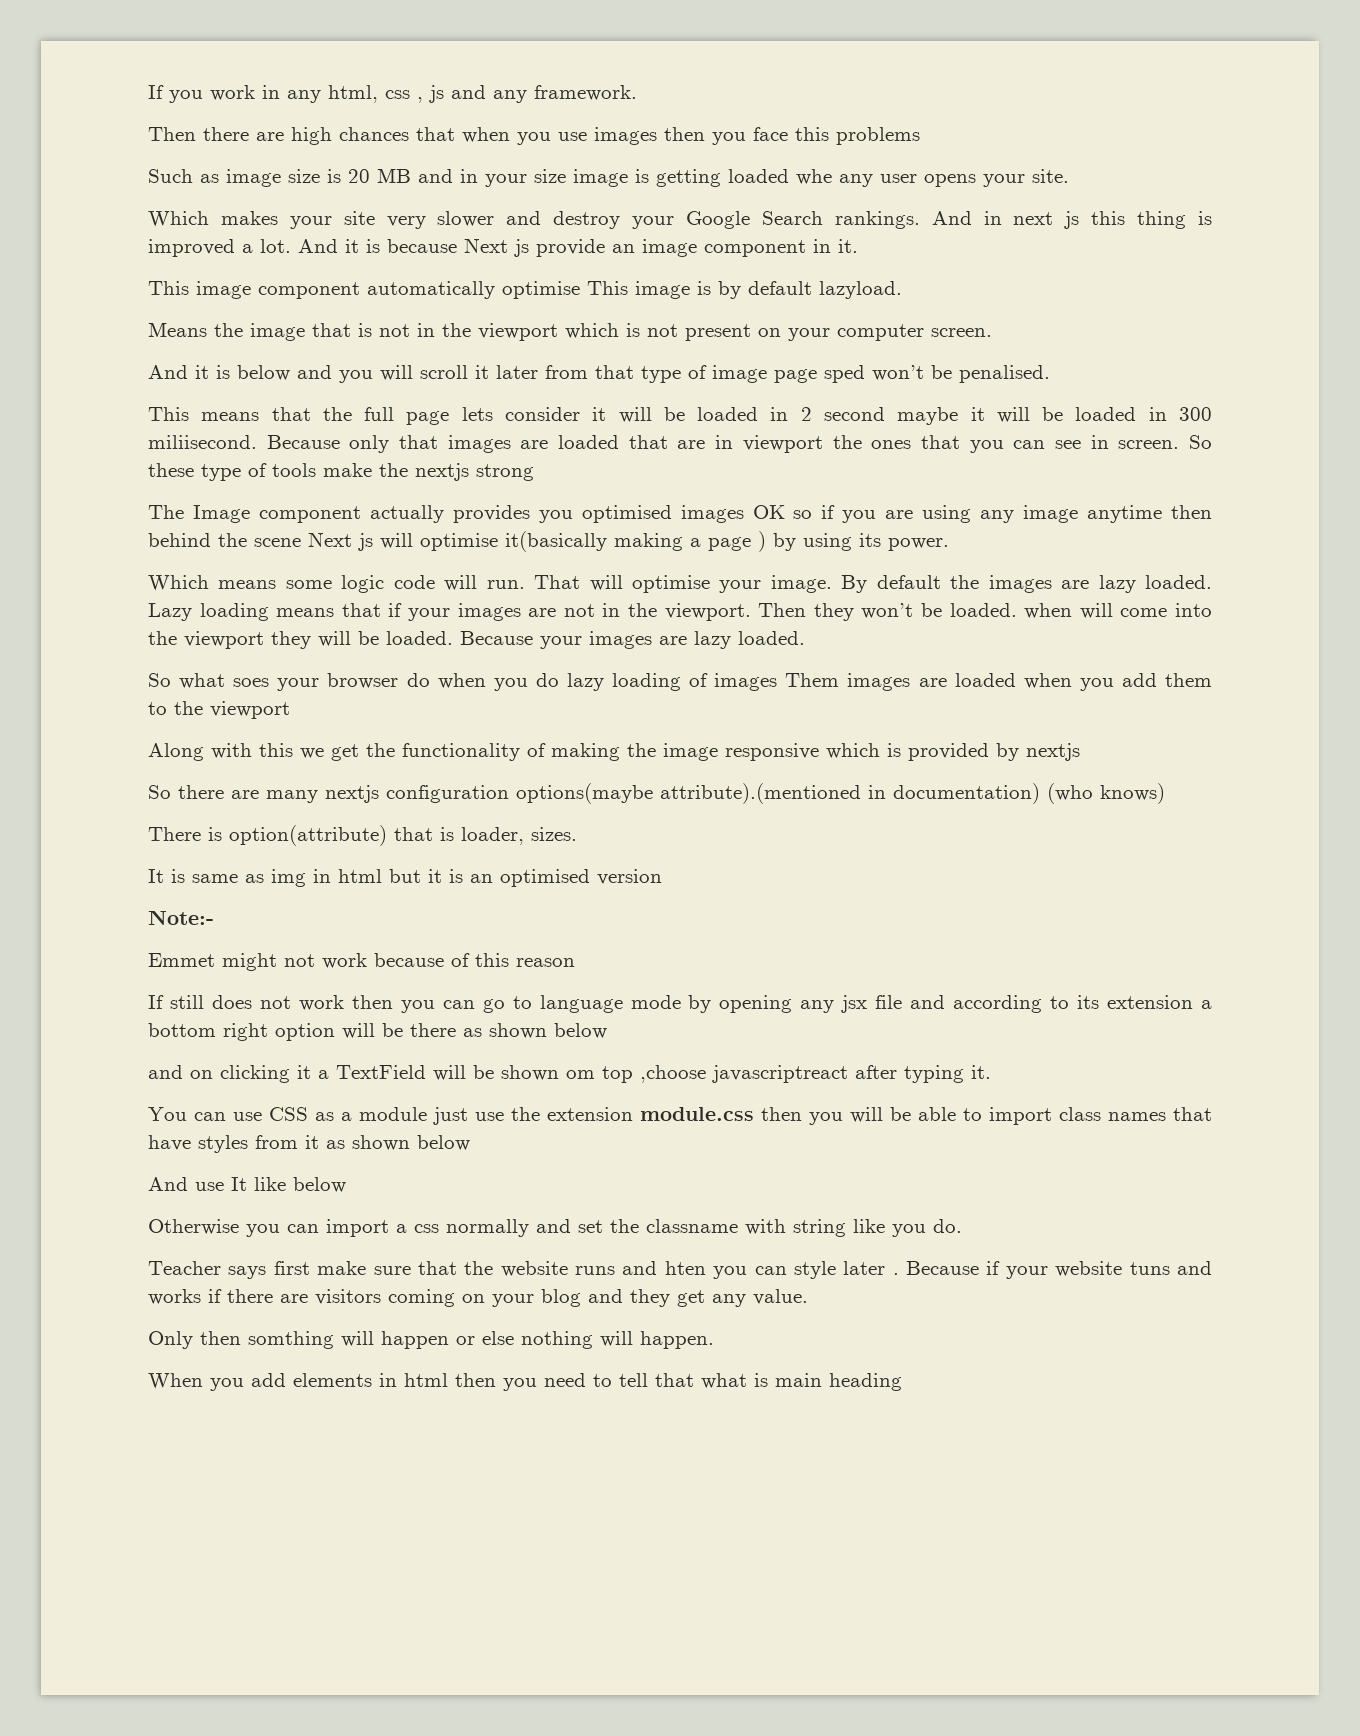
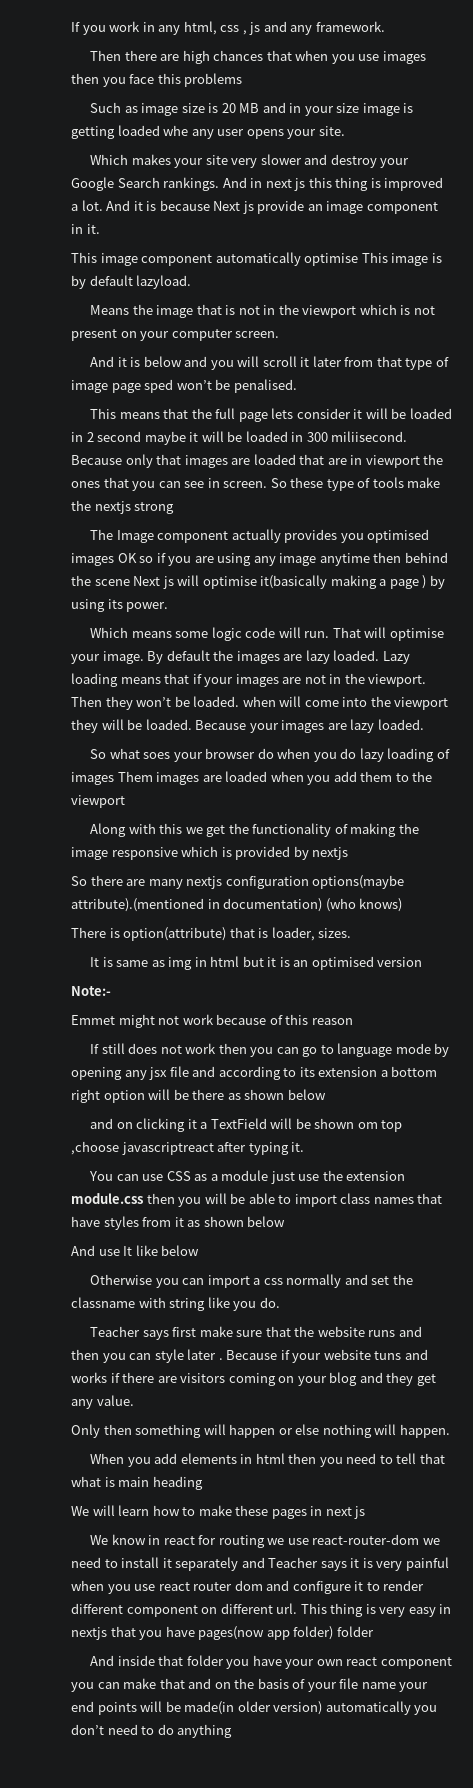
- Teacher says first make sure that the website runs and hten you can style later .
+ Teacher says first make sure that the website runs and then you can style later .
- Only then somthing will happen or else nothing will happen.
+ Only then something will happen or else nothing will happen.
+ We will learn how to make these pages in next js
+ We know in react for routing we use react-router-dom we need to install it separately and Teacher says it is very painful when you use react router dom and configure it to render different component on different url. This thing is very easy in nextjs that you have pages(now app folder) folder
+ And inside that folder you have your own react component you can make that and on the basis of your file name your end points will be made(in older version) automatically you don’t need to do anything

